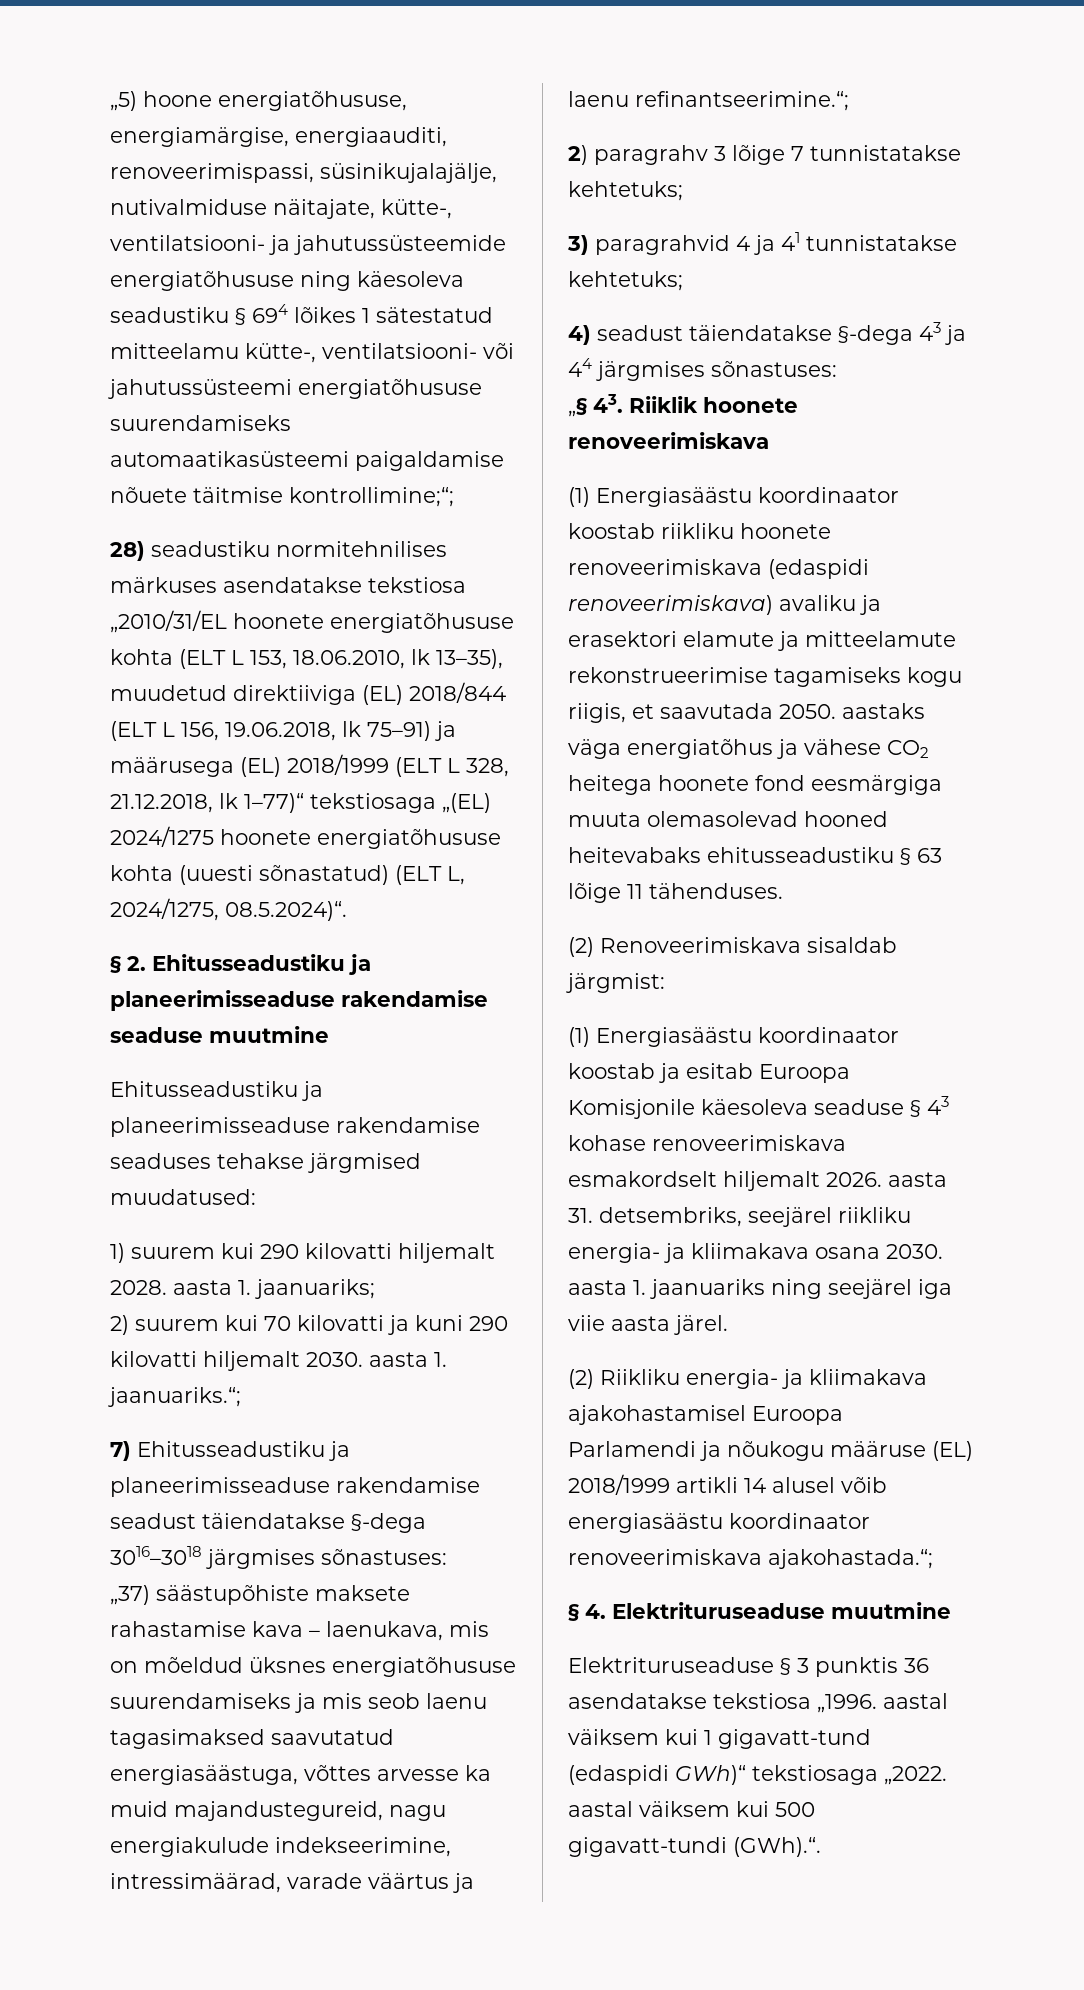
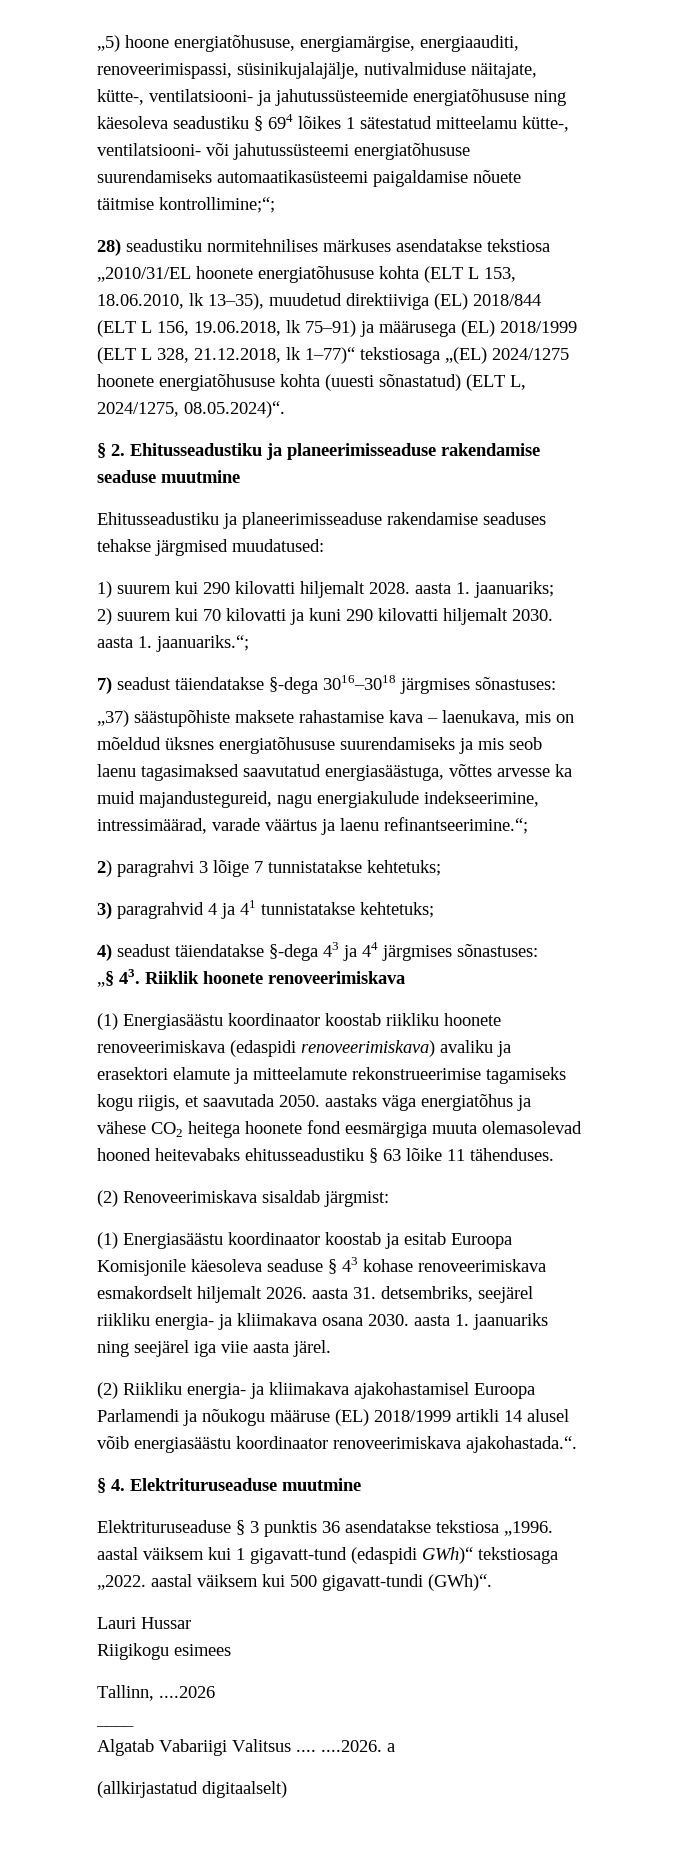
- 28) seadustiku normitehnilises märkuses asendatakse tekstiosa „2010/31/EL hoonete energiatõhususe kohta (ELT L 153, 18.06.2010, lk 13–35), muudetud direktiiviga (EL) 2018/844 (ELT L 156, 19.06.2018, lk 75–91) ja määrusega (EL) 2018/1999 (ELT L 328, 21.12.2018, lk 1–77)“ tekstiosaga „(EL) 2024/1275 hoonete energiatõhususe kohta (uuesti sõnastatud) (ELT L, 2024/1275, 08.5.2024)“.
+ 28) seadustiku normitehnilises märkuses asendatakse tekstiosa „2010/31/EL hoonete energiatõhususe kohta (ELT L 153, 18.06.2010, lk 13–35), muudetud direktiiviga (EL) 2018/844 (ELT L 156, 19.06.2018, lk 75–91) ja määrusega (EL) 2018/1999 (ELT L 328, 21.12.2018, lk 1–77)“ tekstiosaga „(EL) 2024/1275 hoonete energiatõhususe kohta (uuesti sõnastatud) (ELT L, 2024/1275, 08.05.2024)“.
- 7) Ehitusseadustiku ja planeerimisseaduse rakendamise seadust täiendatakse §-dega 3016–3018 järgmises sõnastuses:
+ 7) seadust täiendatakse §-dega 3016–3018 järgmises sõnastuses:
- 2) paragrahv 3 lõige 7 tunnistatakse kehtetuks;
+ 2) paragrahvi 3 lõige 7 tunnistatakse kehtetuks;
- (1) Energiasäästu koordinaator koostab riikliku hoonete renoveerimiskava (edaspidi renoveerimiskava) avaliku ja erasektori elamute ja mitteelamute rekonstrueerimise tagamiseks kogu riigis, et saavutada 2050. aastaks väga energiatõhus ja vähese CO2 heitega hoonete fond eesmärgiga muuta olemasolevad hooned heitevabaks ehitusseadustiku § 63 lõige 11 tähenduses.
+ (1) Energiasäästu koordinaator koostab riikliku hoonete renoveerimiskava (edaspidi renoveerimiskava) avaliku ja erasektori elamute ja mitteelamute rekonstrueerimise tagamiseks kogu riigis, et saavutada 2050. aastaks väga energiatõhus ja vähese CO2 heitega hoonete fond eesmärgiga muuta olemasolevad hooned heitevabaks ehitusseadustiku § 63 lõike 11 tähenduses.
- (2) Riikliku energia- ja kliimakava ajakohastamisel Euroopa Parlamendi ja nõukogu määruse (EL) 2018/1999 artikli 14 alusel võib energiasäästu koordinaator renoveerimiskava ajakohastada.“;
+ (2) Riikliku energia- ja kliimakava ajakohastamisel Euroopa Parlamendi ja nõukogu määruse (EL) 2018/1999 artikli 14 alusel võib energiasäästu koordinaator renoveerimiskava ajakohastada.“.
- Elektrituruseaduse § 3 punktis 36 asendatakse tekstiosa „1996. aastal väiksem kui 1 gigavatt-tund (edaspidi GWh)“ tekstiosaga „2022. aastal väiksem kui 500 gigavatt-tundi (GWh).“.
+ Elektrituruseaduse § 3 punktis 36 asendatakse tekstiosa „1996. aastal väiksem kui 1 gigavatt-tund (edaspidi GWh)“ tekstiosaga „2022. aastal väiksem kui 500 gigavatt-tundi (GWh)“.
+ Lauri Hussar
+ Riigikogu esimees
+ Tallinn, ....2026
+ ____
+ Algatab Vabariigi Valitsus .... ....2026. a
+ (allkirjastatud digitaalselt)

